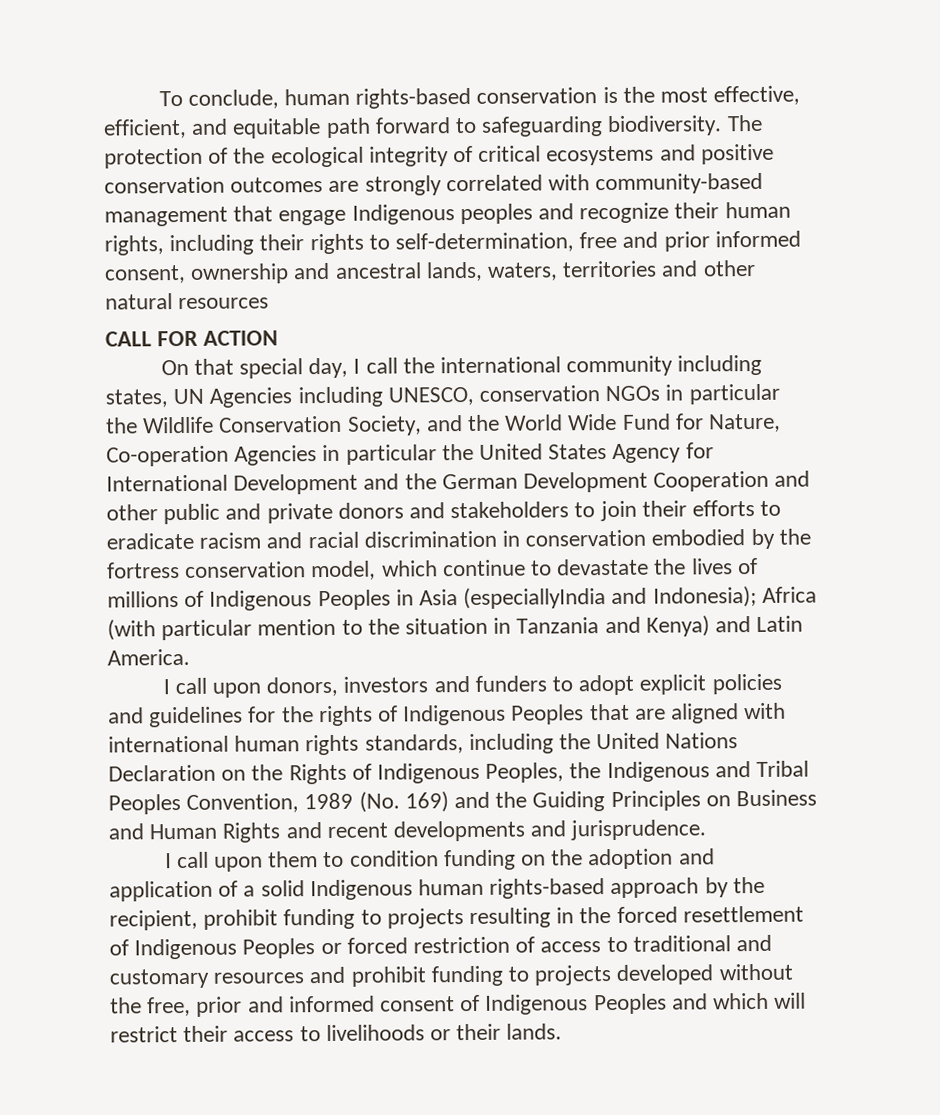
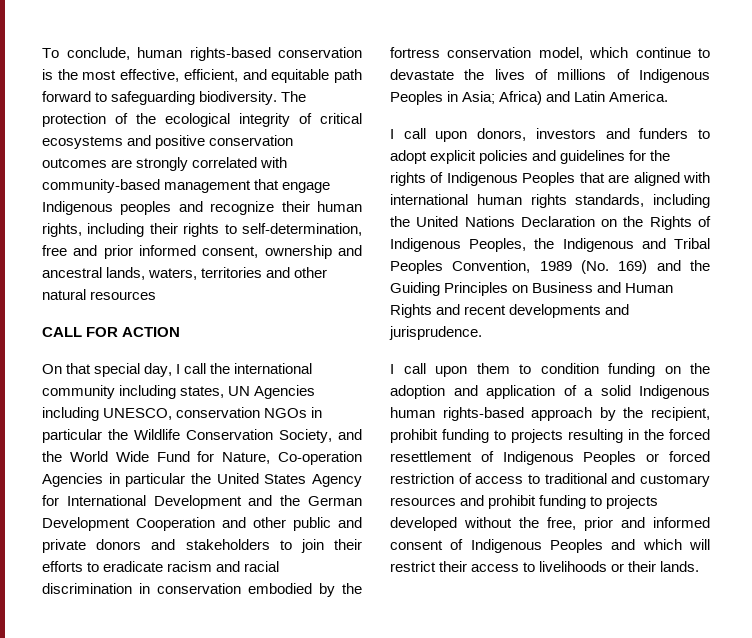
- On that special day, I call the international community including states, UN Agencies including UNESCO, conservation NGOs in particular the Wildlife Conservation Society, and the World Wide Fund for Nature, Co-operation Agencies in particular the United States Agency for International Development and the German Development Cooperation and other public and private donors and stakeholders to join their efforts to eradicate racism and racial discrimination in conservation embodied by the fortress conservation model, which continue to devastate the lives of millions of Indigenous Peoples in Asia (especiallyIndia and Indonesia); Africa (with particular mention to the situation in Tanzania and Kenya) and Latin America.
+ On that special day, I call the international community including states, UN Agencies including UNESCO, conservation NGOs in particular the Wildlife Conservation Society, and the World Wide Fund for Nature, Co-operation Agencies in particular the United States Agency for International Development and the German Development Cooperation and other public and private donors and stakeholders to join their efforts to eradicate racism and racial discrimination in conservation embodied by the fortress conservation model, which continue to devastate the lives of millions of Indigenous Peoples in Asia; Africa) and Latin America.

